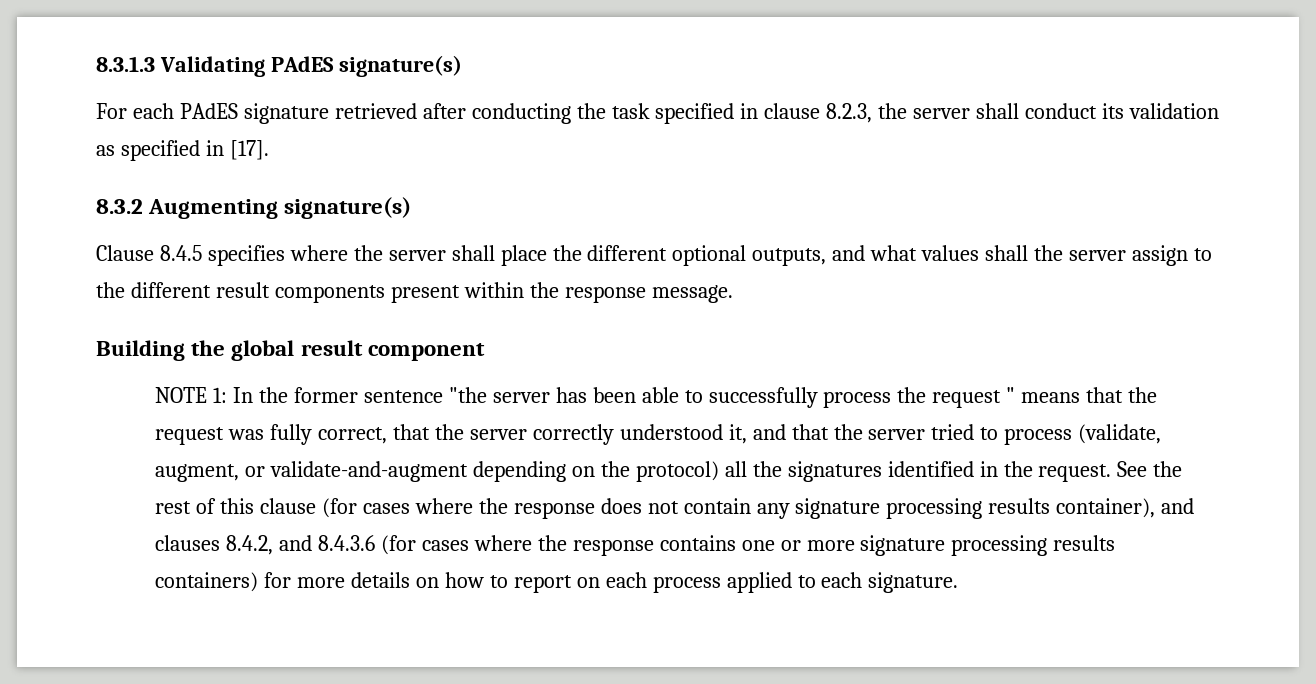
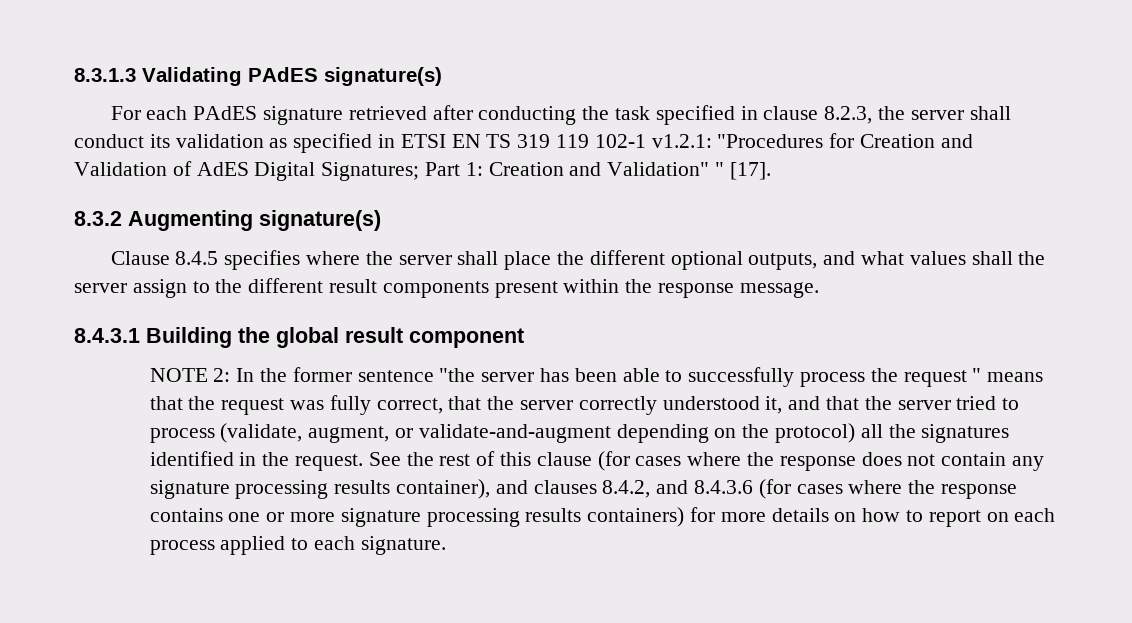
- For each PAdES signature retrieved after conducting the task specified in clause 8.2.3, the server shall conduct its validation as specified in [17].
+ For each PAdES signature retrieved after conducting the task specified in clause 8.2.3, the server shall conduct its validation as specified in ETSI EN TS 319 119 102-1 v1.2.1: "Procedures for Creation and Validation of AdES Digital Signatures; Part 1: Creation and Validation" " [17].
- Building the global result component
+ 8.4.3.1 Building the global result component
- NOTE 1: In the former sentence "the server has been able to successfully process the request " means that the request was fully correct, that the server correctly understood it, and that the server tried to process (validate, augment, or validate-and-augment depending on the protocol) all the signatures identified in the request.
+ NOTE 2: In the former sentence "the server has been able to successfully process the request " means that the request was fully correct, that the server correctly understood it, and that the server tried to process (validate, augment, or validate-and-augment depending on the protocol) all the signatures identified in the request.

